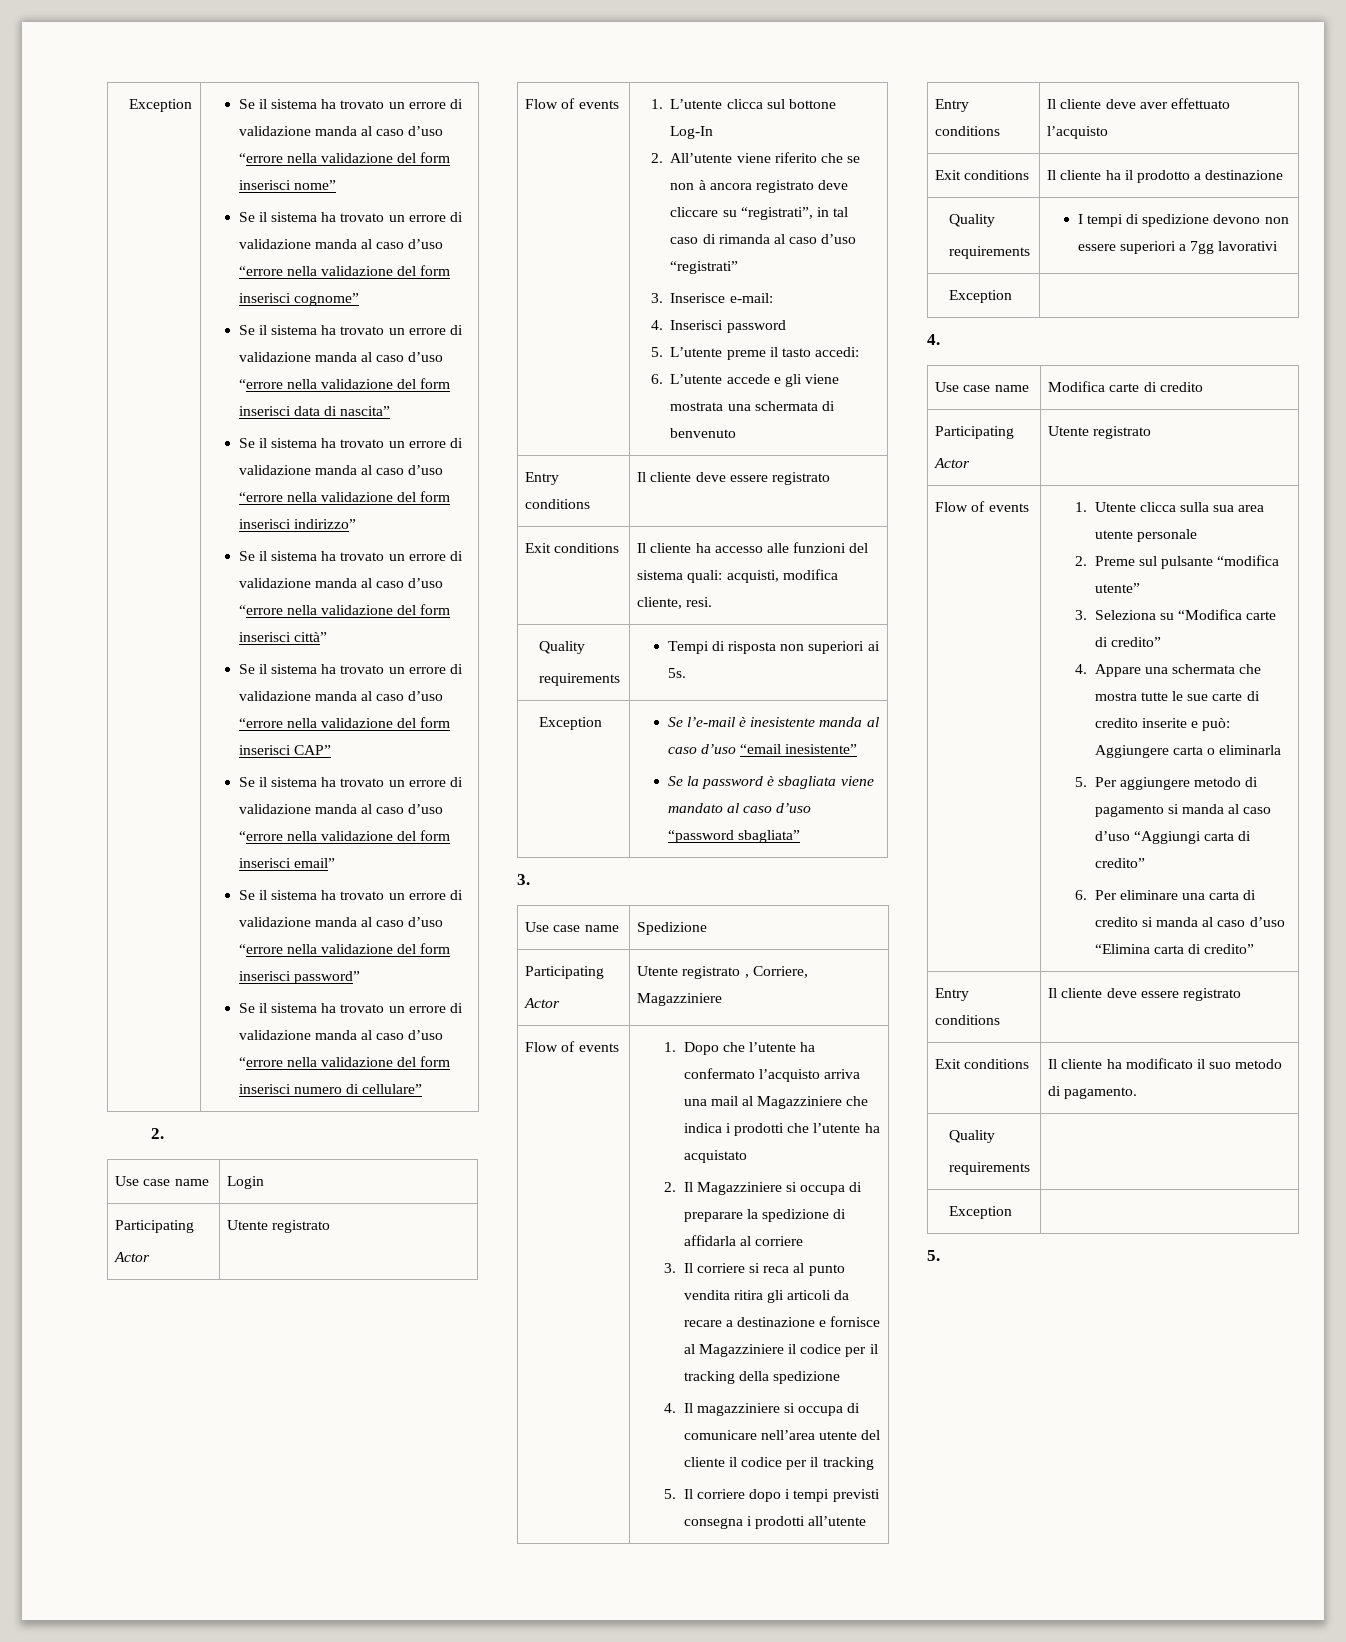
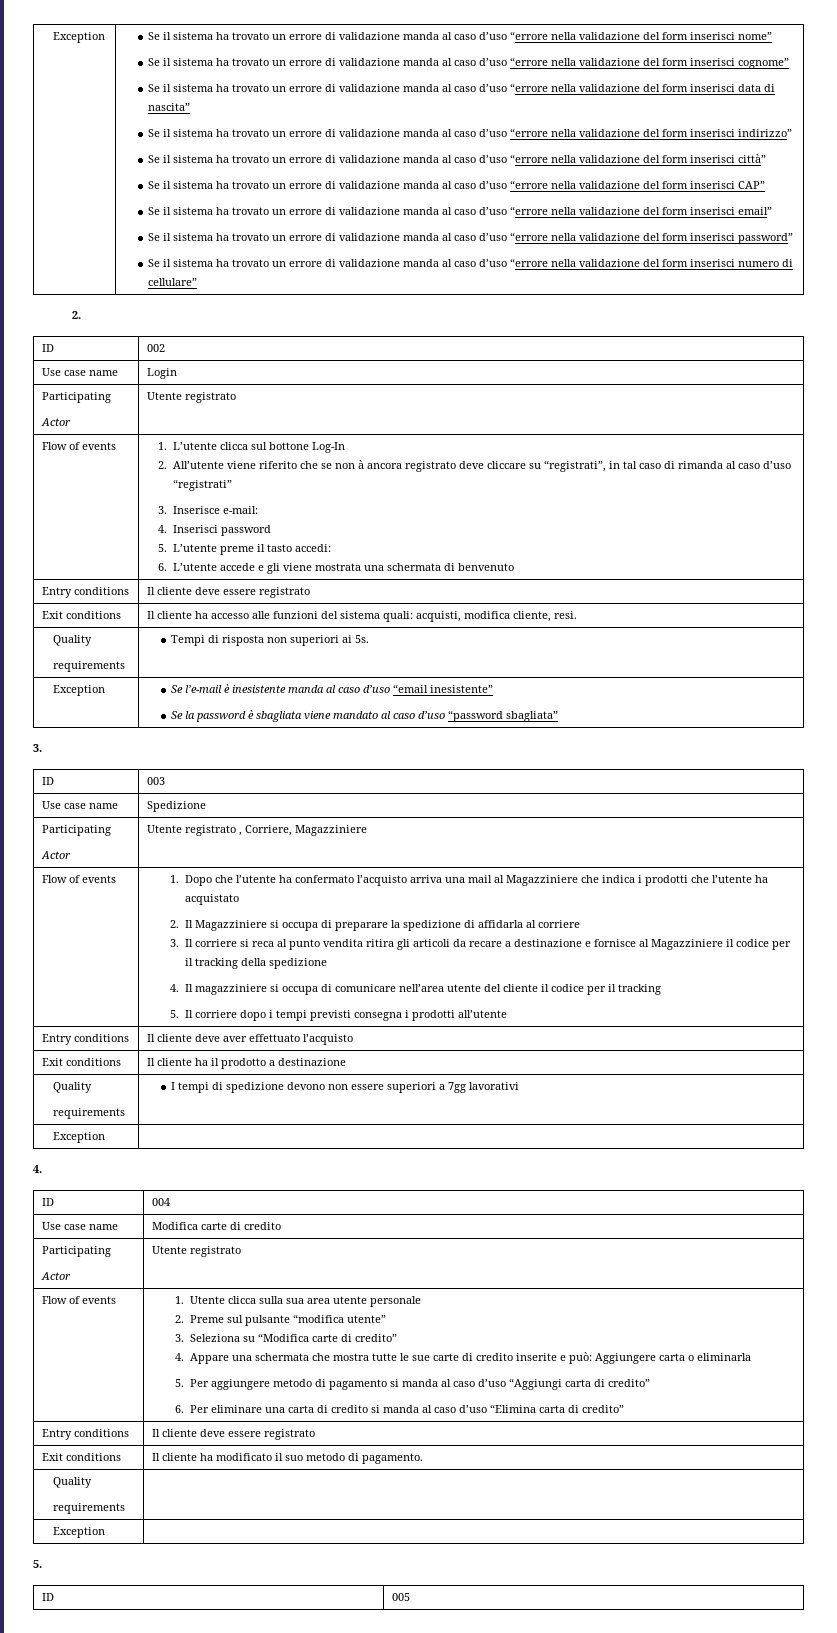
+ ID | 002
+ ID | 003
+ ID | 004
+ ID | 005

